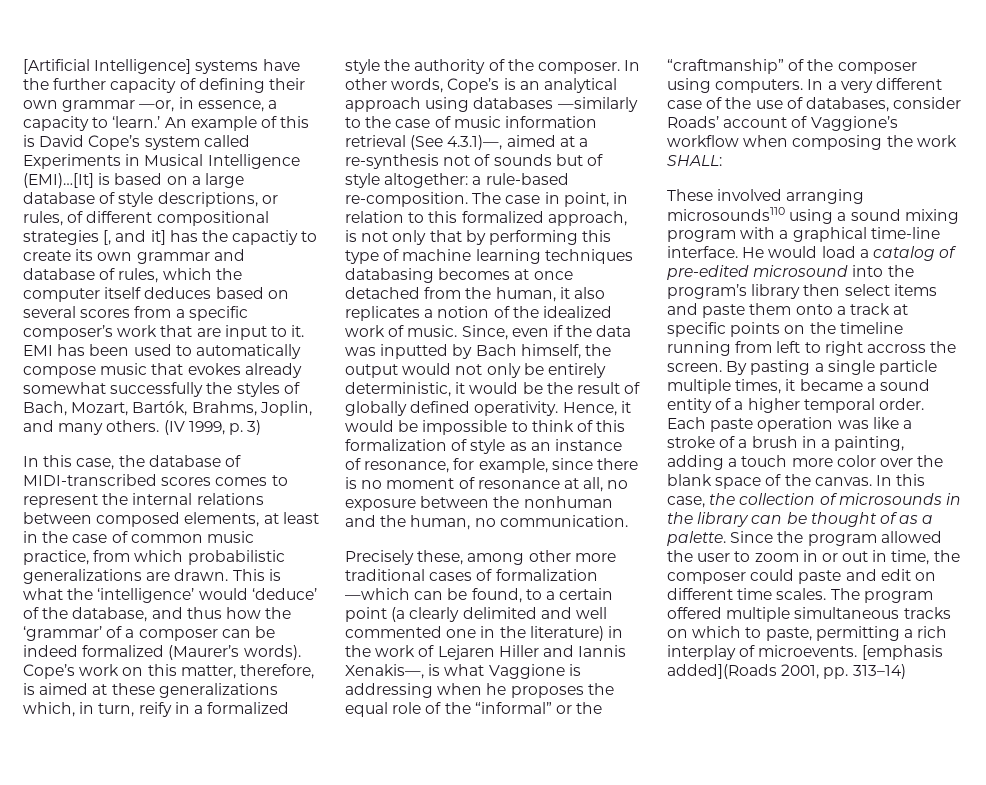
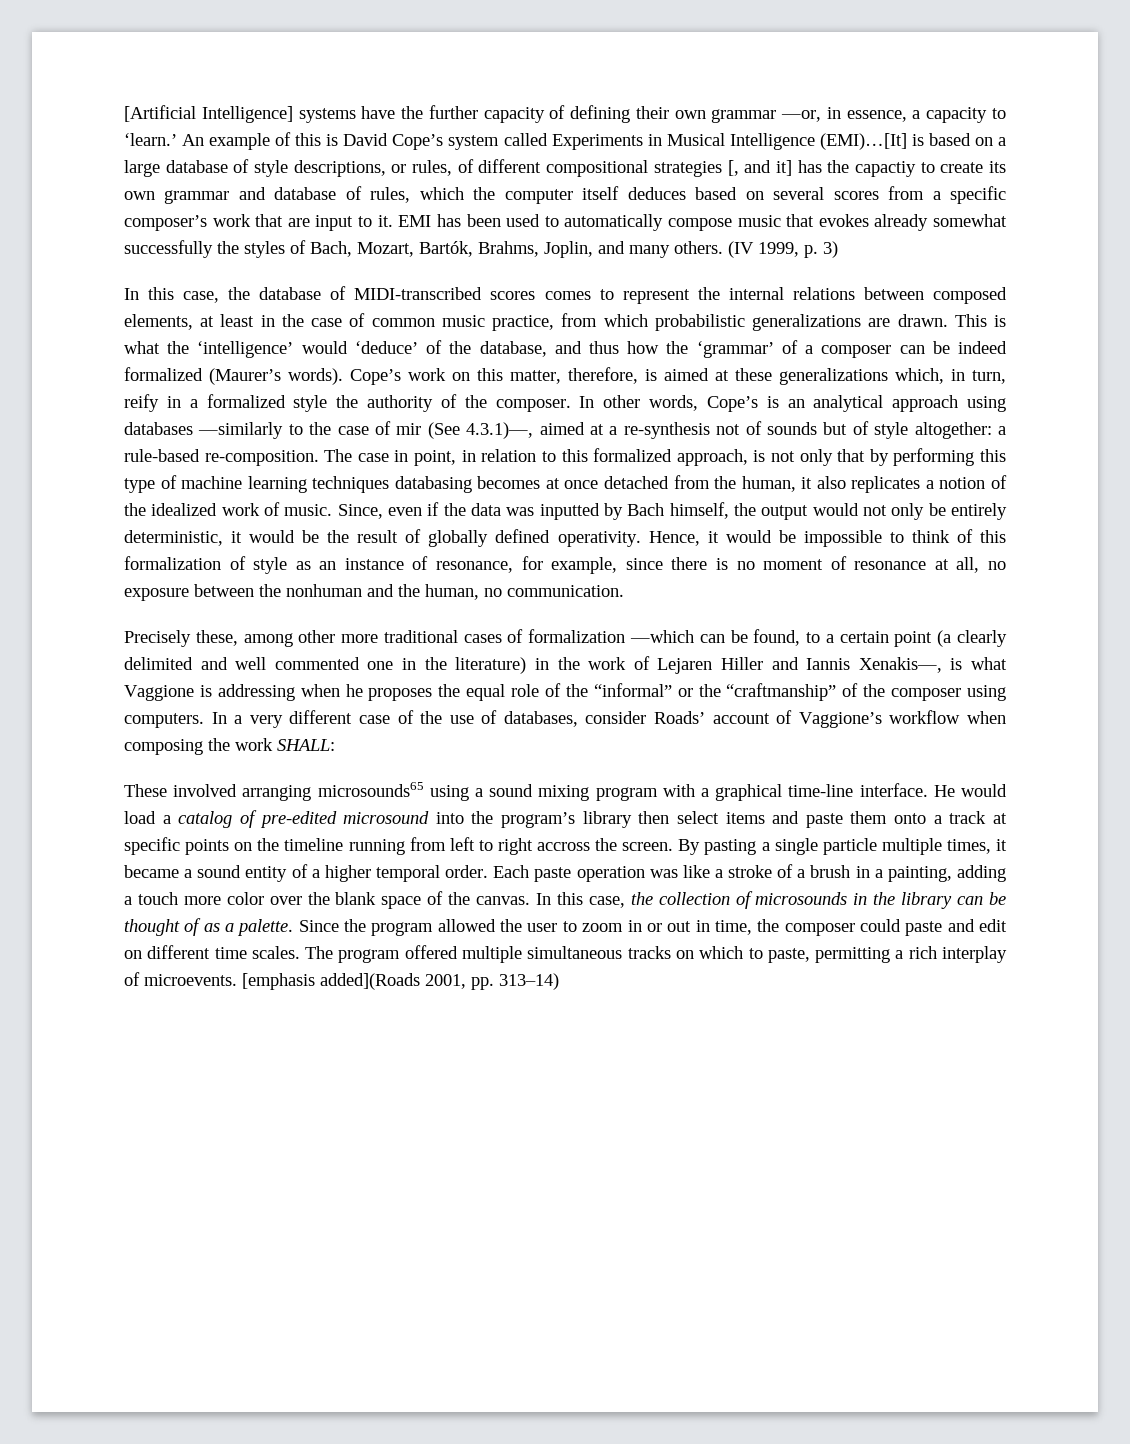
- In other words, Cope’s is an analytical approach using databases —similarly to the case of music information retrieval (See 4.3.1)—, aimed at a re-synthesis not of sounds but of style altogether: a rule-based re-composition.
+ In other words, Cope’s is an analytical approach using databases —similarly to the case of mir (See 4.3.1)—, aimed at a re-synthesis not of sounds but of style altogether: a rule-based re-composition.
- These involved arranging microsounds110 using a sound mixing program with a graphical time-line interface.
+ These involved arranging microsounds65 using a sound mixing program with a graphical time-line interface.

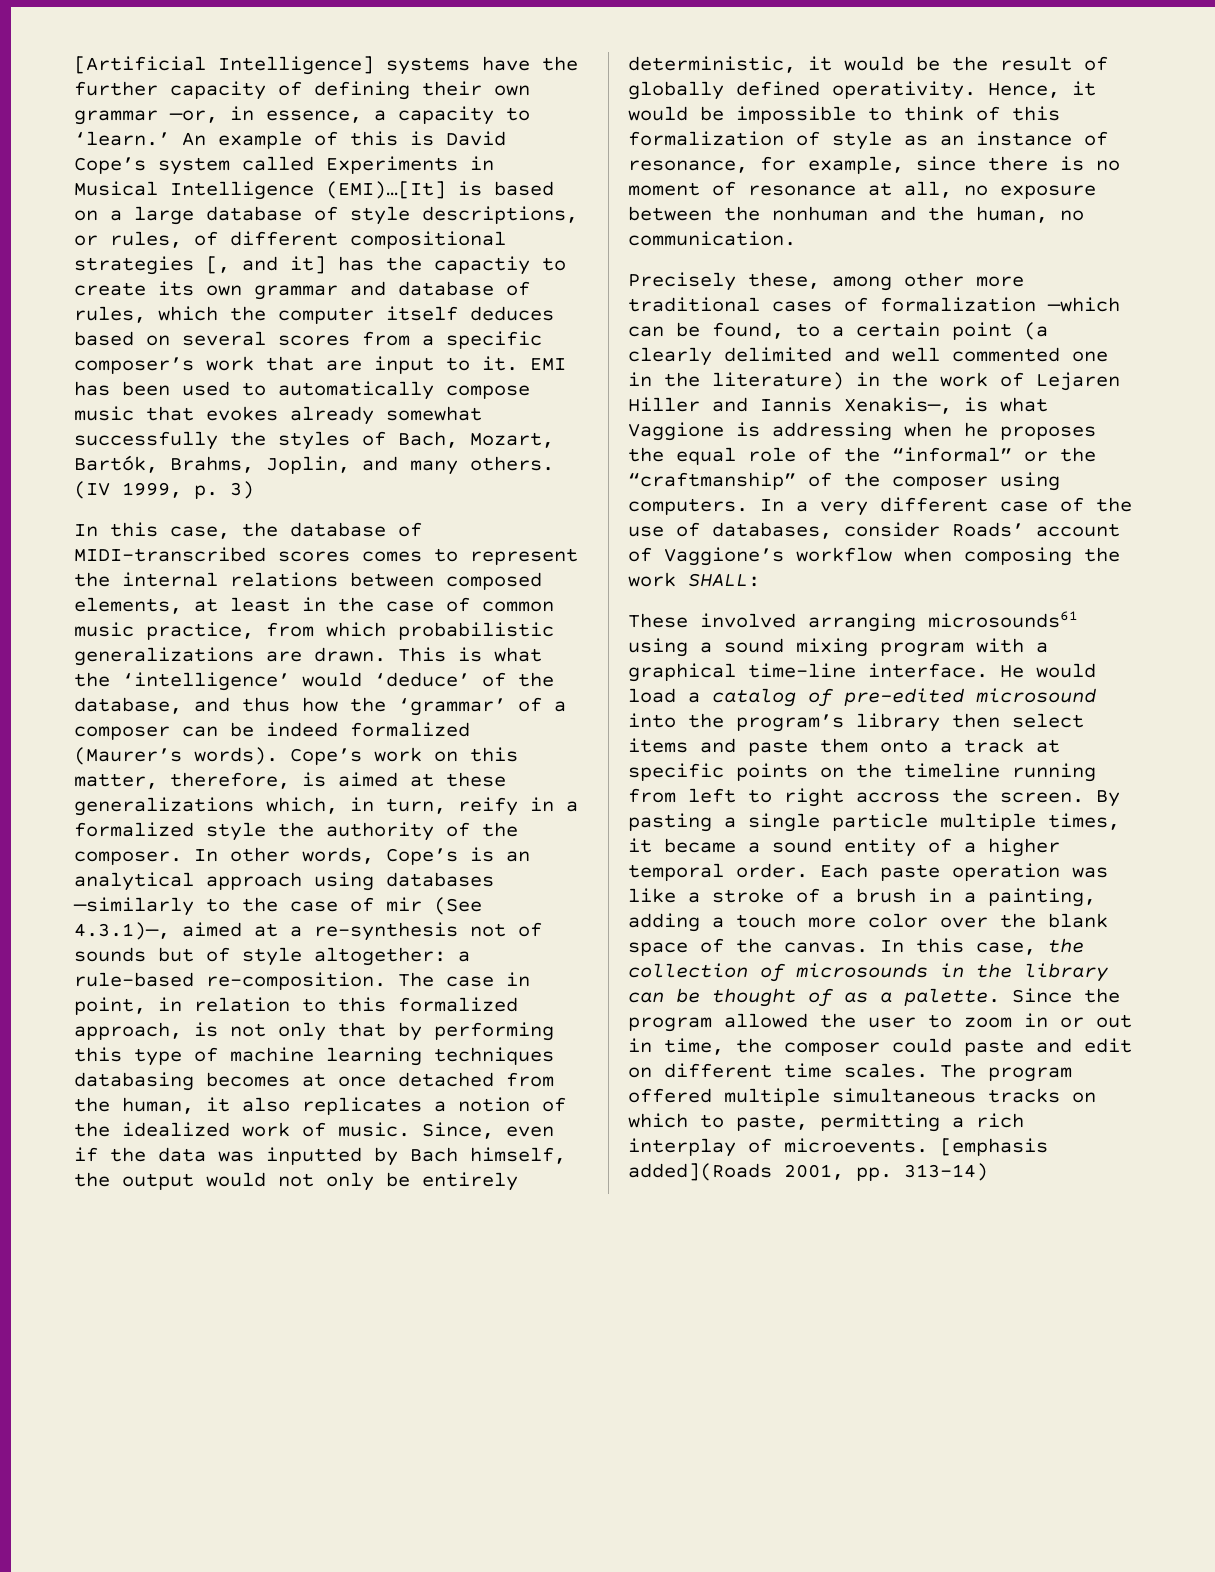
- These involved arranging microsounds65 using a sound mixing program with a graphical time-line interface.
+ These involved arranging microsounds61 using a sound mixing program with a graphical time-line interface.

